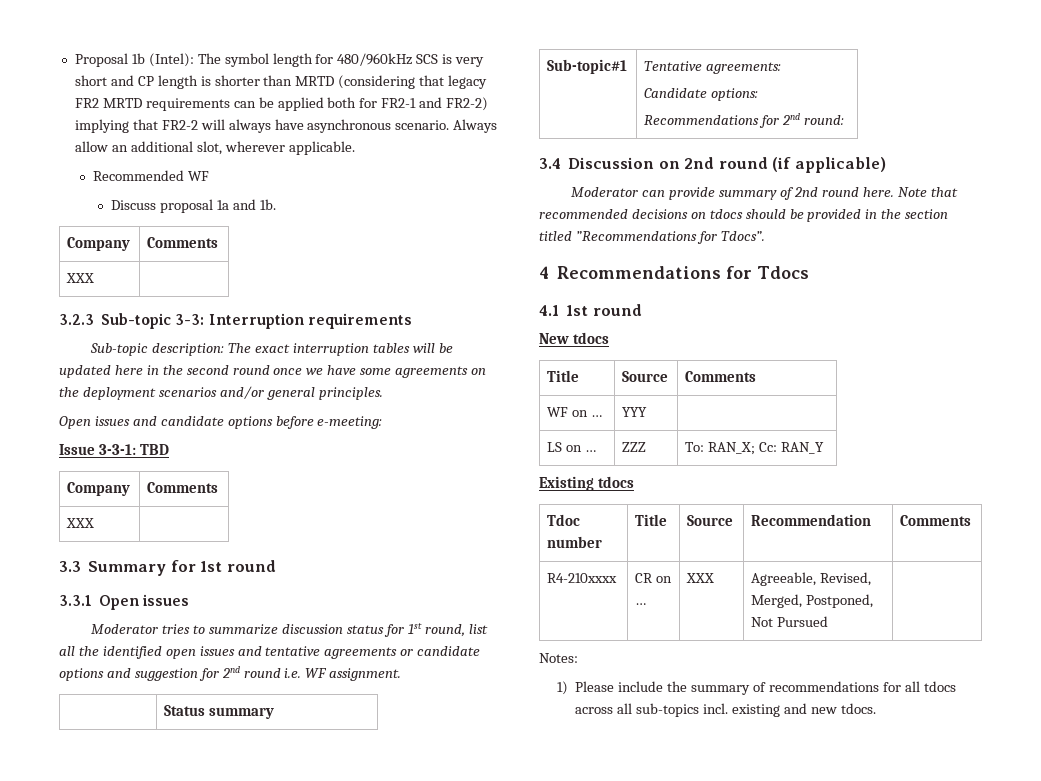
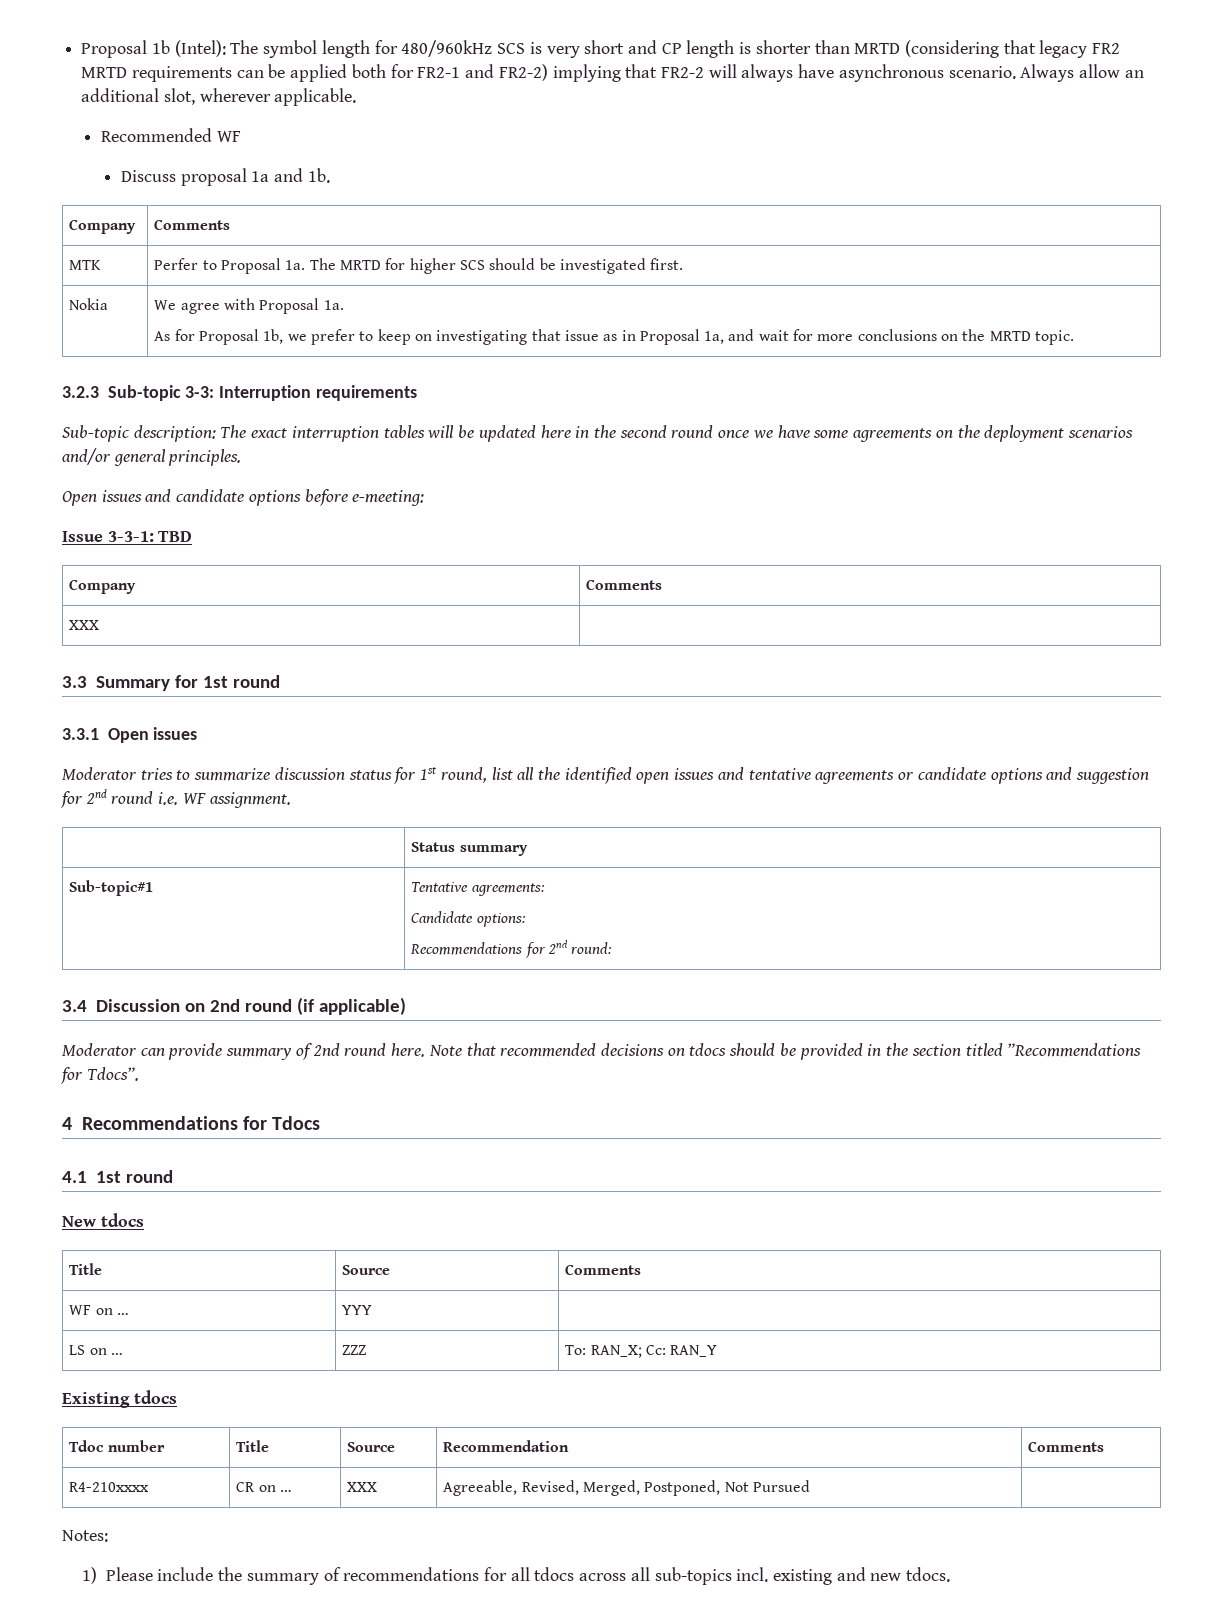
  Discuss proposal 1a and 1b.
  Company | Comments
- XXX |
+ MTK | Perfer to Proposal 1a. The MRTD for higher SCS should be investigated first.
+ Nokia | We agree with Proposal 1a.
+ As for Proposal 1b, we prefer to keep on investigating that issue as in Proposal 1a, and wait for more conclusions on the MRTD topic.

